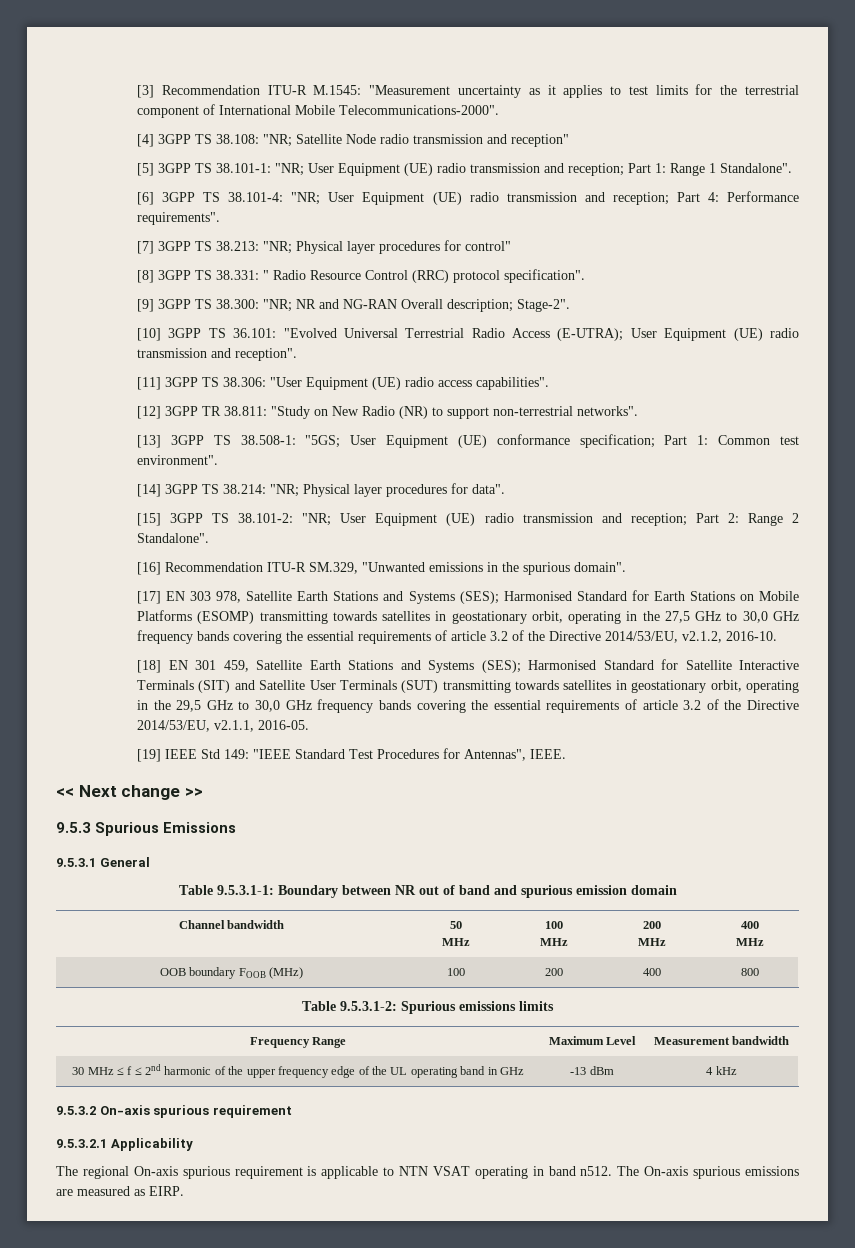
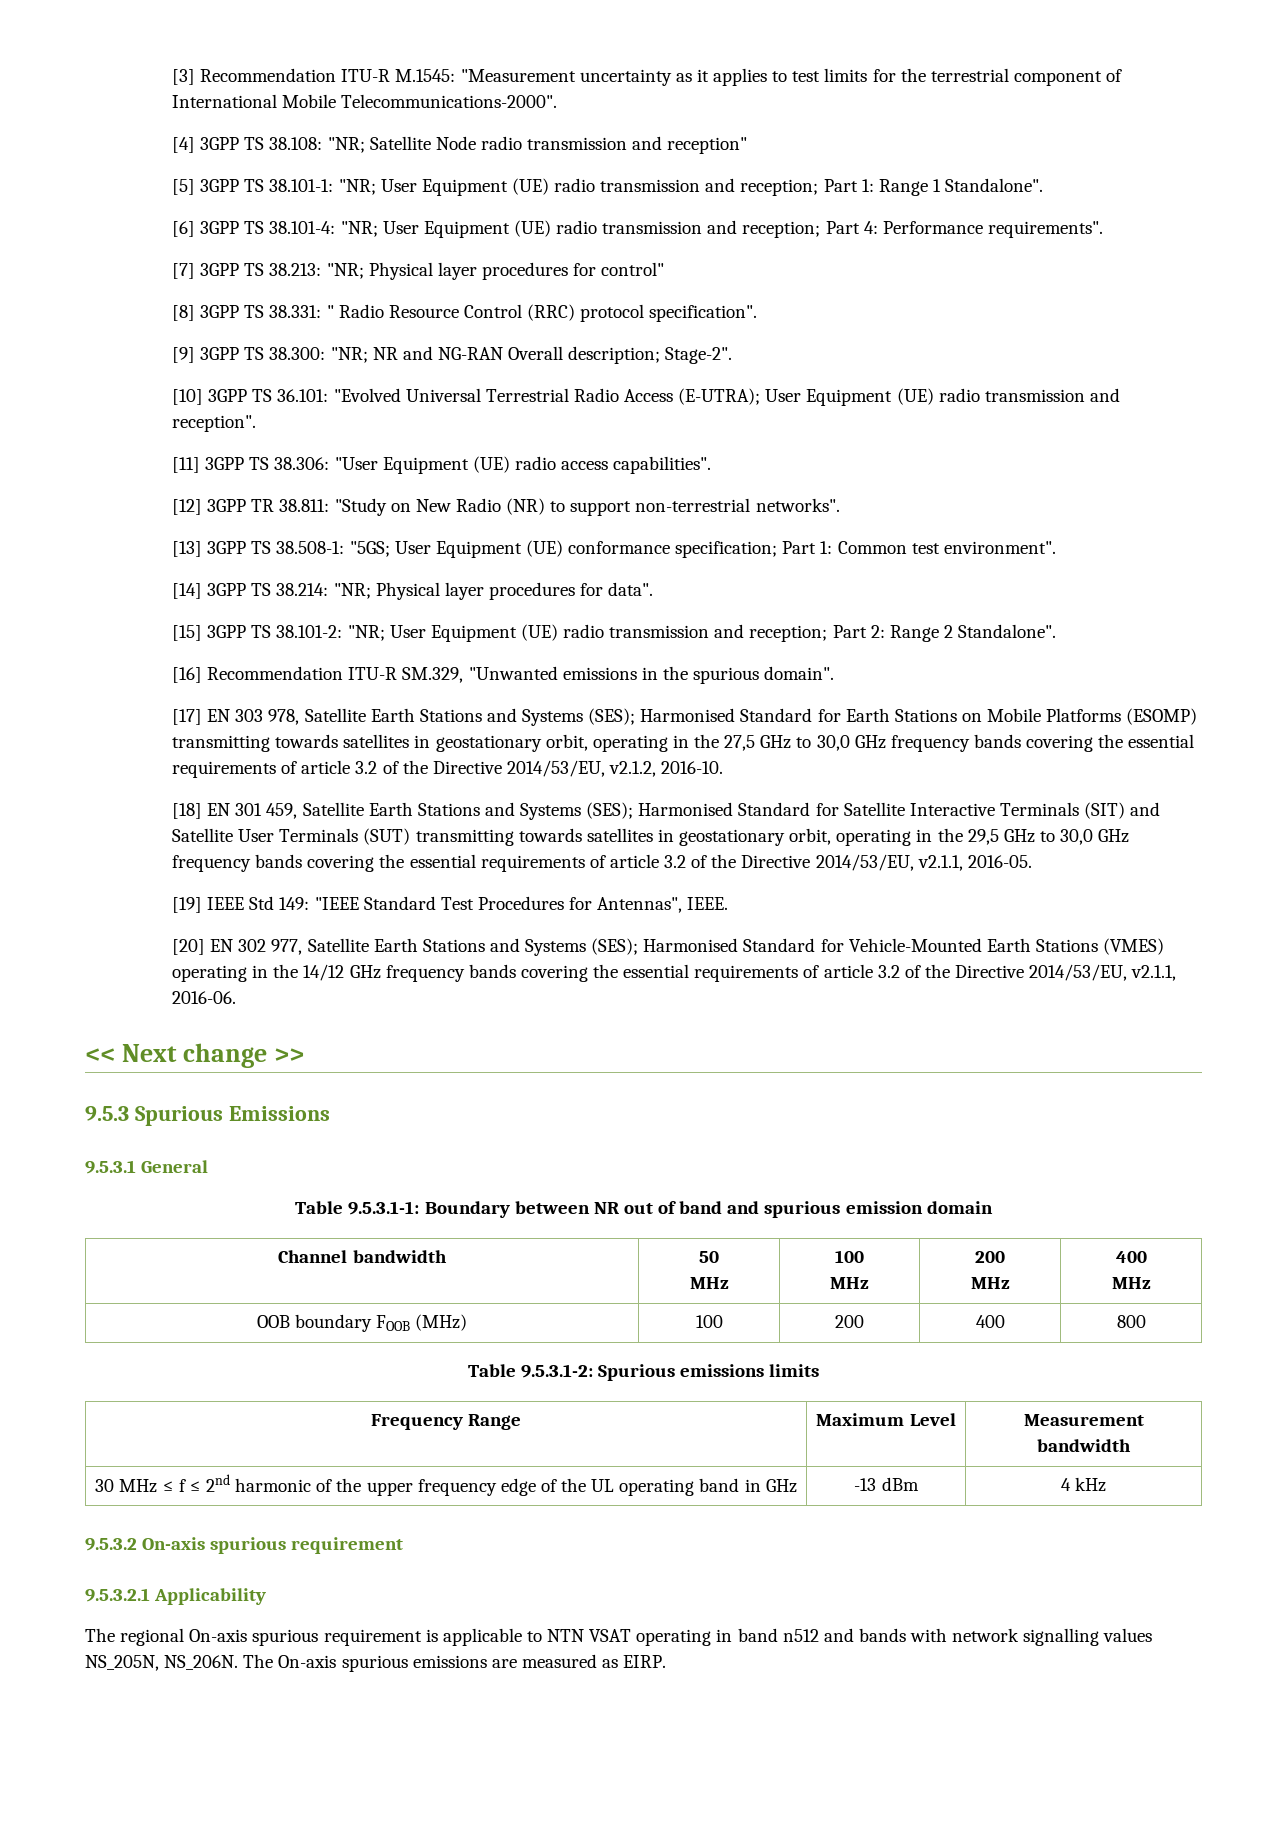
+ [20] EN 302 977, Satellite Earth Stations and Systems (SES); Harmonised Standard for Vehicle-Mounted Earth Stations (VMES) operating in the 14/12 GHz frequency bands covering the essential requirements of article 3.2 of the Directive 2014/53/EU, v2.1.1, 2016-06.
- The regional On-axis spurious requirement is applicable to NTN VSAT operating in band n512.
+ The regional On-axis spurious requirement is applicable to NTN VSAT operating in band n512 and bands with network signalling values NS_205N, NS_206N.

